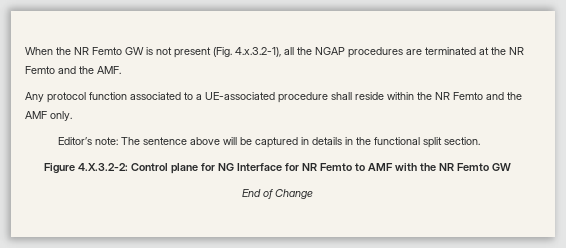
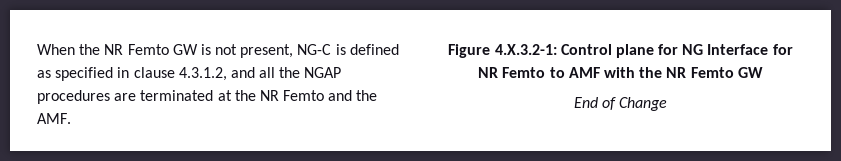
- When the NR Femto GW is not present (Fig. 4.x.3.2-1), all the NGAP procedures are terminated at the NR Femto and the AMF.
+ When the NR Femto GW is not present, NG-C is defined as specified in clause 4.3.1.2, and all the NGAP procedures are terminated at the NR Femto and the AMF.
- Any protocol function associated to a UE-associated procedure shall reside within the NR Femto and the AMF only.
- Editor’s note: The sentence above will be captured in details in the functional split section.
- Figure 4.X.3.2-2: Control plane for NG Interface for NR Femto to AMF with the NR Femto GW
+ Figure 4.X.3.2-1: Control plane for NG Interface for NR Femto to AMF with the NR Femto GW

